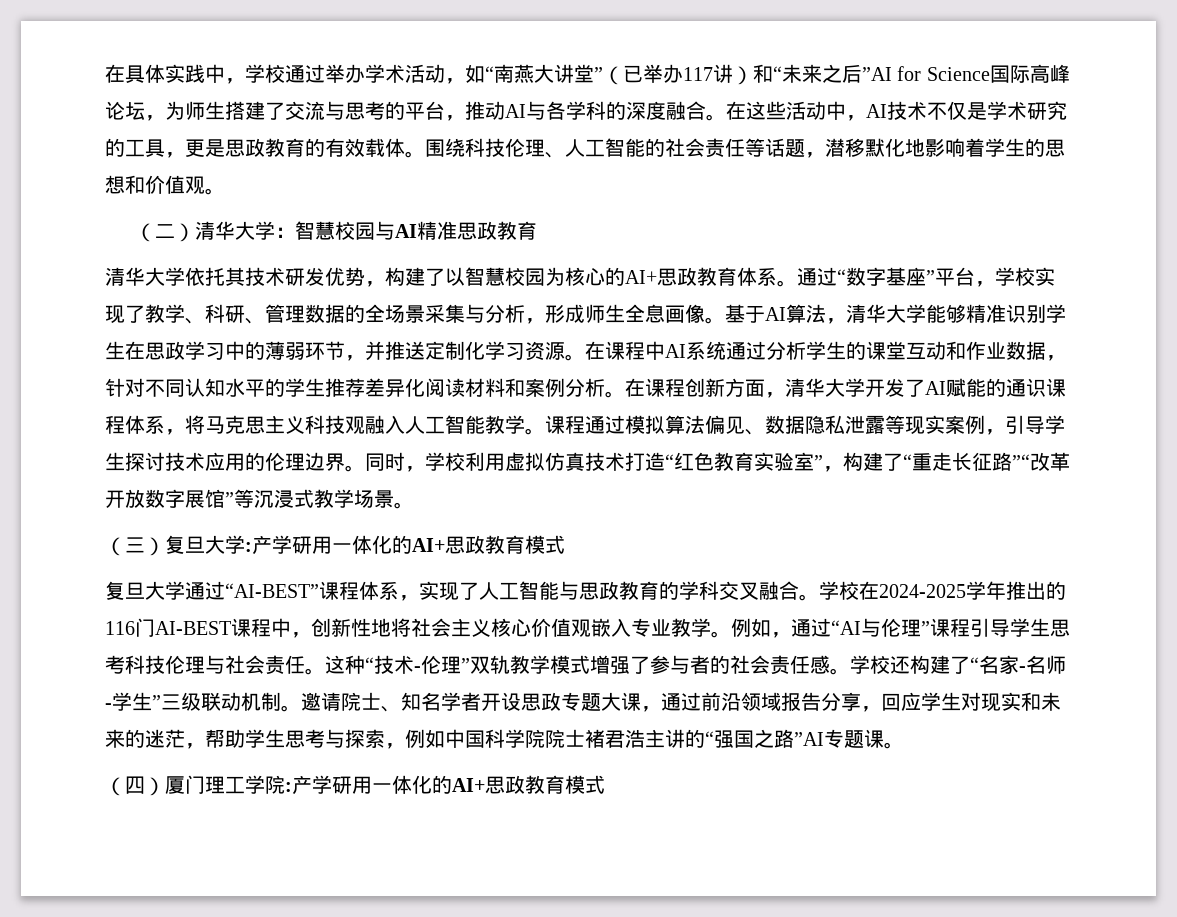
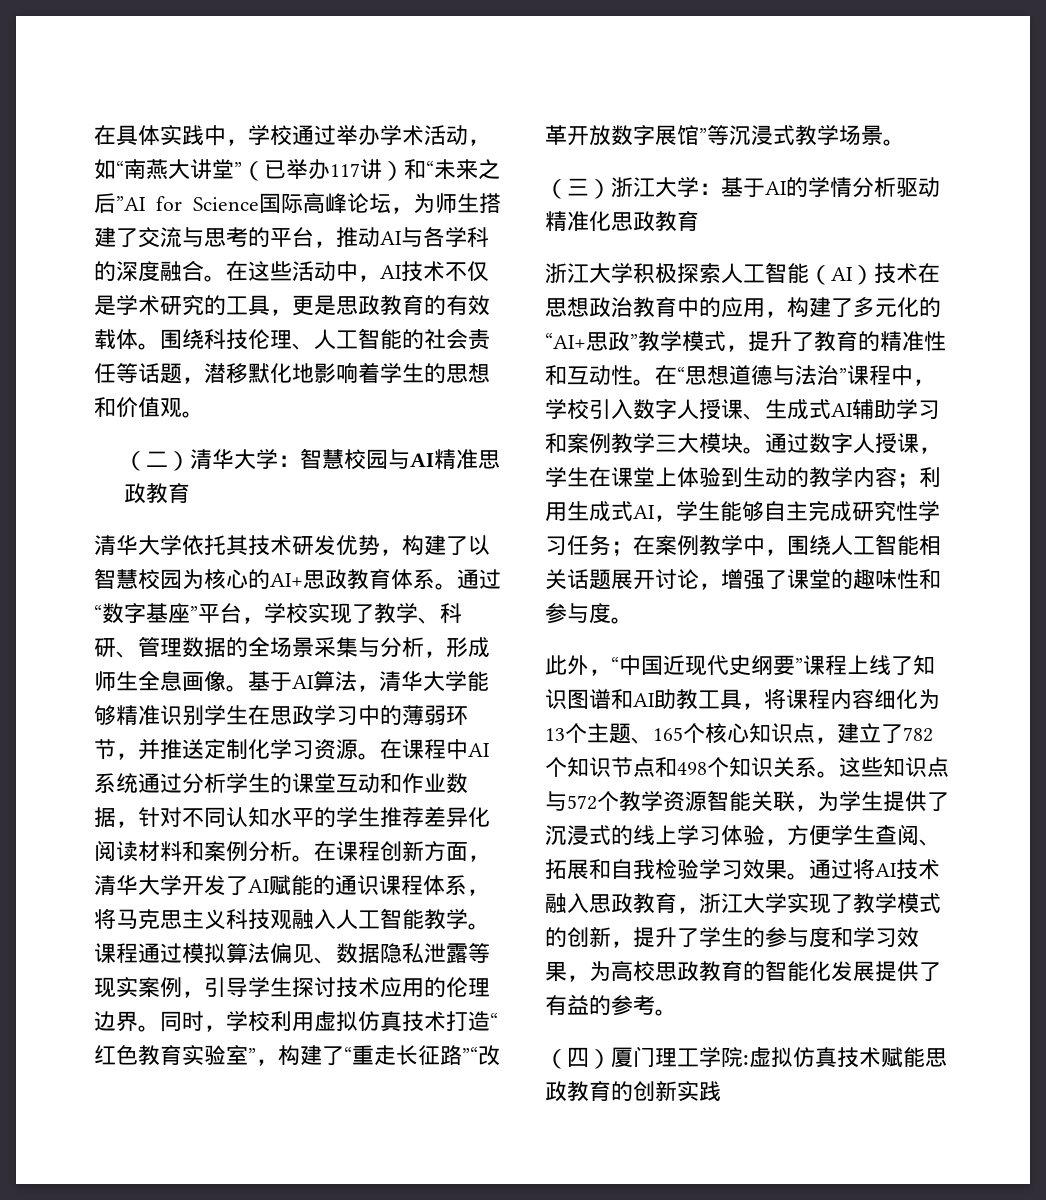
- （三）复旦大学:产学研用一体化的AI+思政教育模式
- 复旦大学通过“AI-BEST”课程体系，实现了人工智能与思政教育的学科交叉融合。学校在2024-2025学年推出的116门AI-BEST课程中，创新性地将社会主义核心价值观嵌入专业教学。例如，通过“AI与伦理”课程引导学生思考科技伦理与社会责任。这种“技术-伦理”双轨教学模式增强了参与者的社会责任感。学校还构建了“名家-名师-学生”三级联动机制。邀请院士、知名学者开设思政专题大课，通过前沿领域报告分享，回应学生对现实和未来的迷茫，帮助学生思考与探索，例如中国科学院院士褚君浩主讲的“强国之路”AI专题课。
+ （三）浙江大学：基于AI的学情分析驱动精准化思政教育
+ 浙江大学积极探索人工智能（AI）技术在思想政治教育中的应用，构建了多元化的“AI+思政”教学模式，提升了教育的精准性和互动性。在“思想道德与法治”课程中，学校引入数字人授课、生成式AI辅助学习和案例教学三大模块。通过数字人授课，学生在课堂上体验到生动的教学内容；利用生成式AI，学生能够自主完成研究性学习任务；在案例教学中，围绕人工智能相关话题展开讨论，增强了课堂的趣味性和参与度。
+ 此外，“中国近现代史纲要”课程上线了知识图谱和AI助教工具，将课程内容细化为13个主题、165个核心知识点，建立了782个知识节点和498个知识关系。这些知识点与572个教学资源智能关联，为学生提供了沉浸式的线上学习体验，方便学生查阅、拓展和自我检验学习效果。通过将AI技术融入思政教育，浙江大学实现了教学模式的创新，提升了学生的参与度和学习效果，为高校思政教育的智能化发展提供了有益的参考。
- （四）厦门理工学院:产学研用一体化的AI+思政教育模式
+ （四）厦门理工学院:虚拟仿真技术赋能思政教育的创新实践

